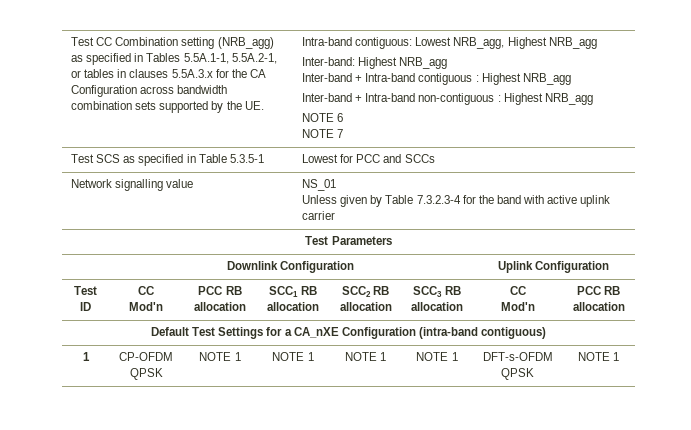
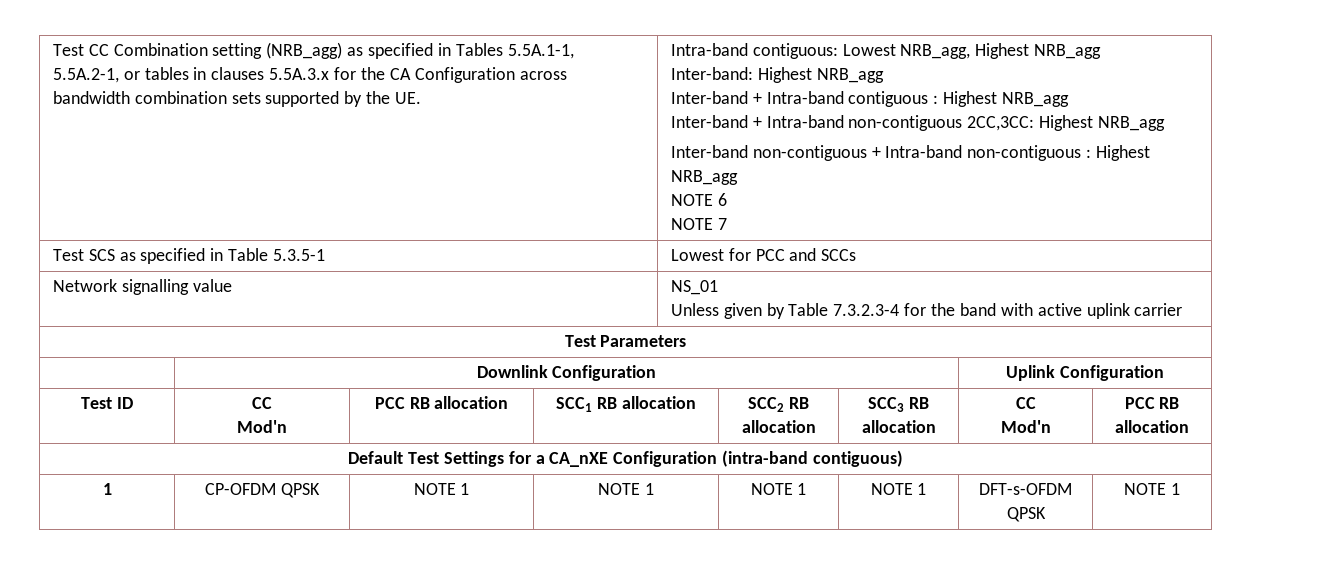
- Inter-band + Intra-band non-contiguous : Highest NRB_agg
+ Inter-band + Intra-band non-contiguous 2CC,3CC: Highest NRB_agg
+ Inter-band non-contiguous + Intra-band non-contiguous : Highest NRB_agg

